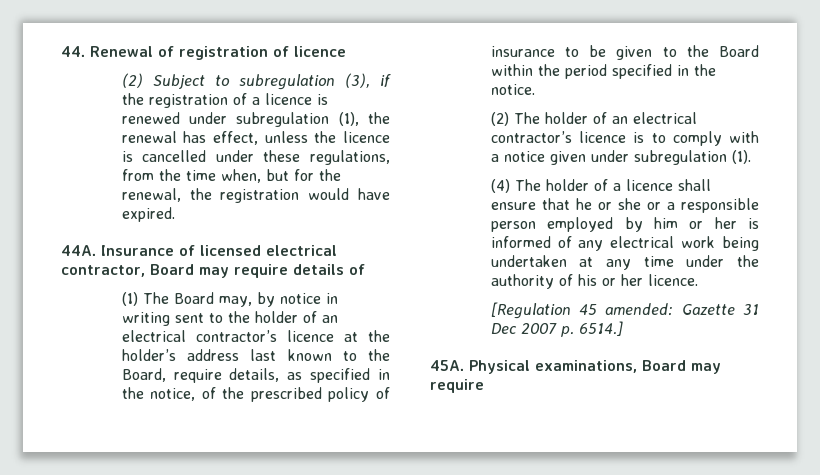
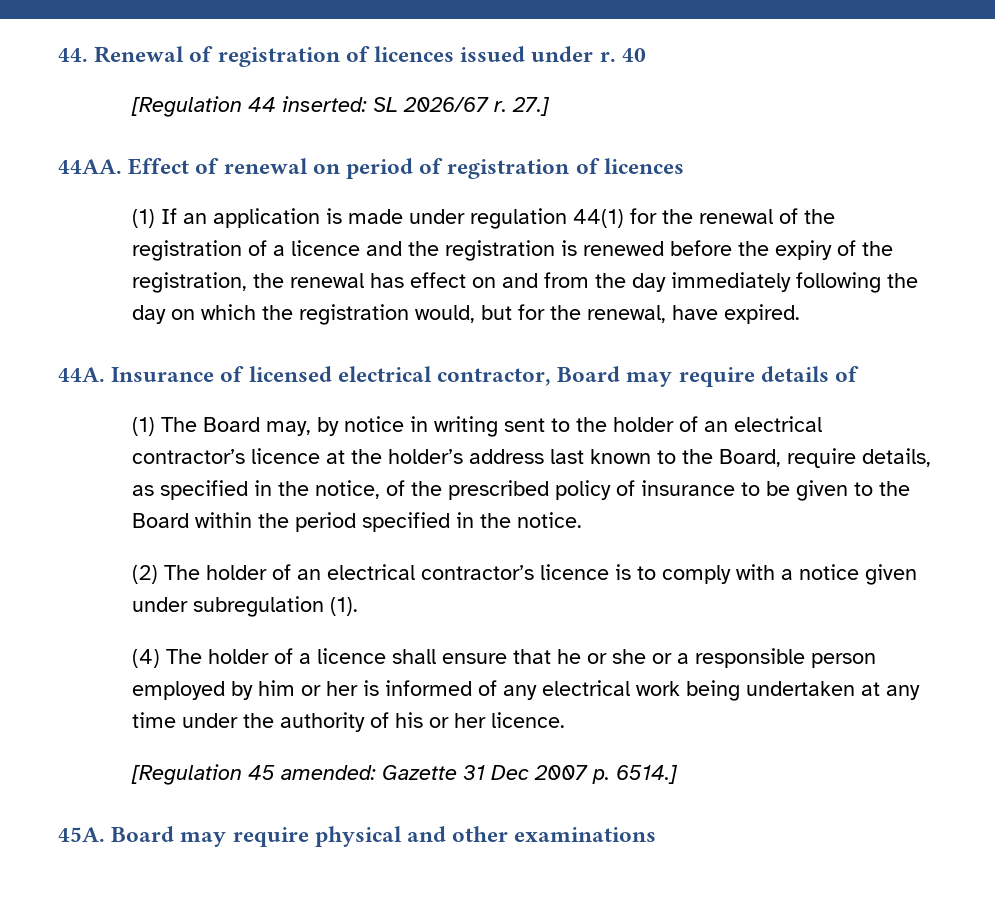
- 44. Renewal of registration of licence
- (2) Subject to subregulation (3), if the registration of a licence is renewed under subregulation (1), the renewal has effect, unless the licence is cancelled under these regulations, from the time when, but for the renewal, the registration would have expired.
+ 44. Renewal of registration of licences issued under r. 40
+ [Regulation 44 inserted: SL 2026/67 r. 27.]
+ 44AA. Effect of renewal on period of registration of licences
+ (1) If an application is made under regulation 44(1) for the renewal of the registration of a licence and the registration is renewed before the expiry of the registration, the renewal has effect on and from the day immediately following the day on which the registration would, but for the renewal, have expired.
- Physical examinations, Board may require
+ Board may require physical and other examinations

